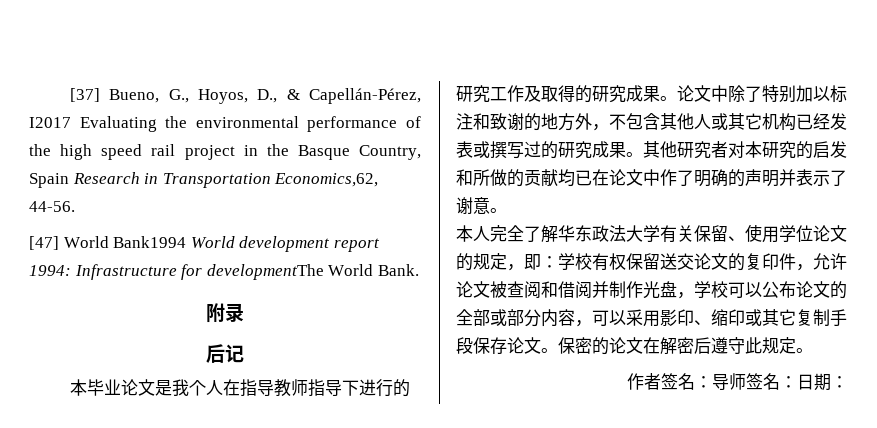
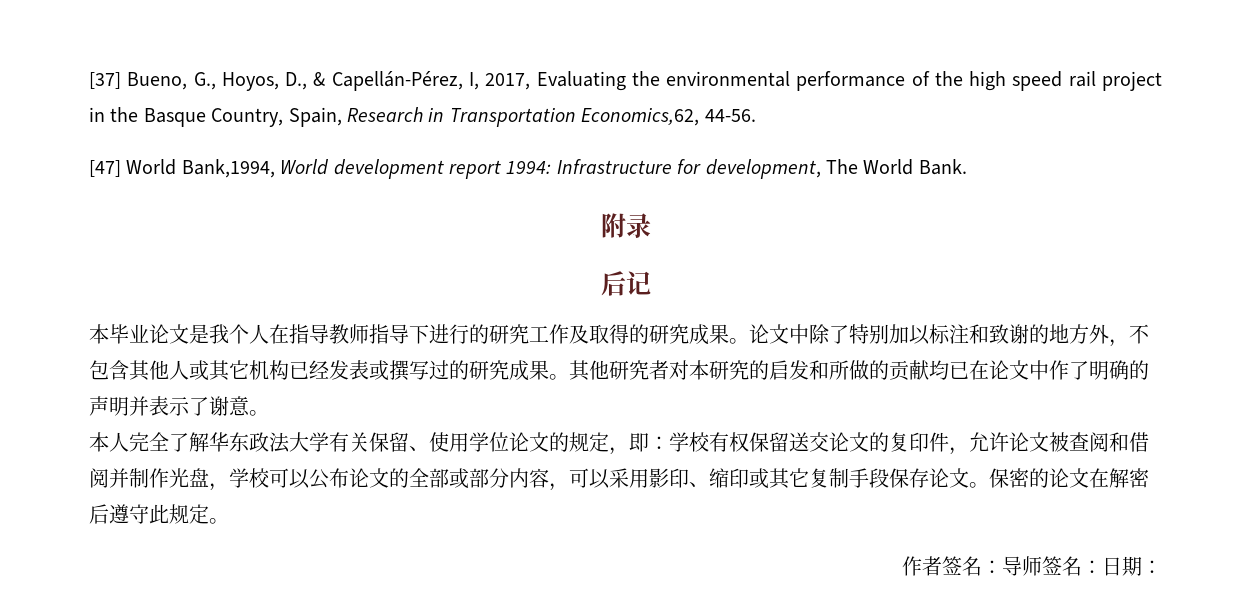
- [37] Bueno, G., Hoyos, D., & Capellán-Pérez, I2017 Evaluating the environmental performance of the high speed rail project in the Basque Country, Spain Research in Transportation Economics,62, 44-56.
+ [37] Bueno, G., Hoyos, D., & Capellán-Pérez, I, 2017, Evaluating the environmental performance of the high speed rail project in the Basque Country, Spain, Research in Transportation Economics,62, 44-56.
- [47] World Bank1994 World development report 1994: Infrastructure for developmentThe World Bank.
+ [47] World Bank,1994, World development report 1994: Infrastructure for development, The World Bank.

